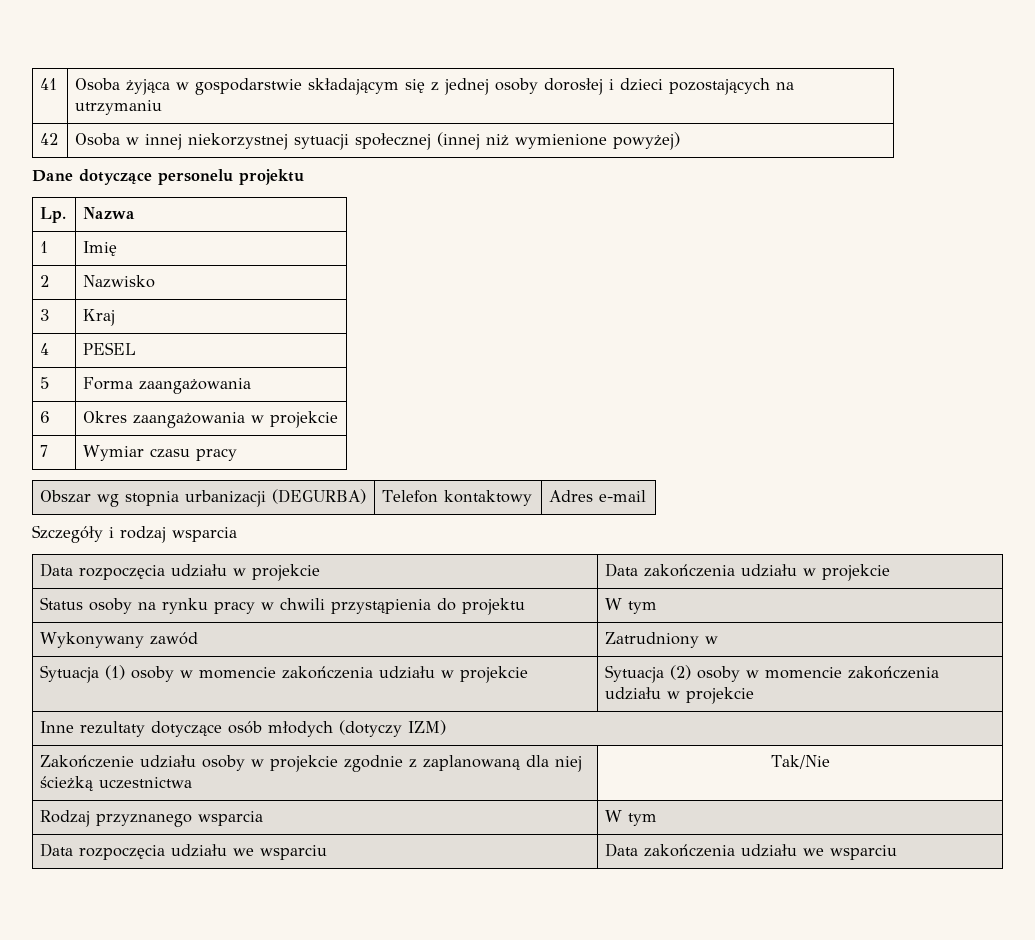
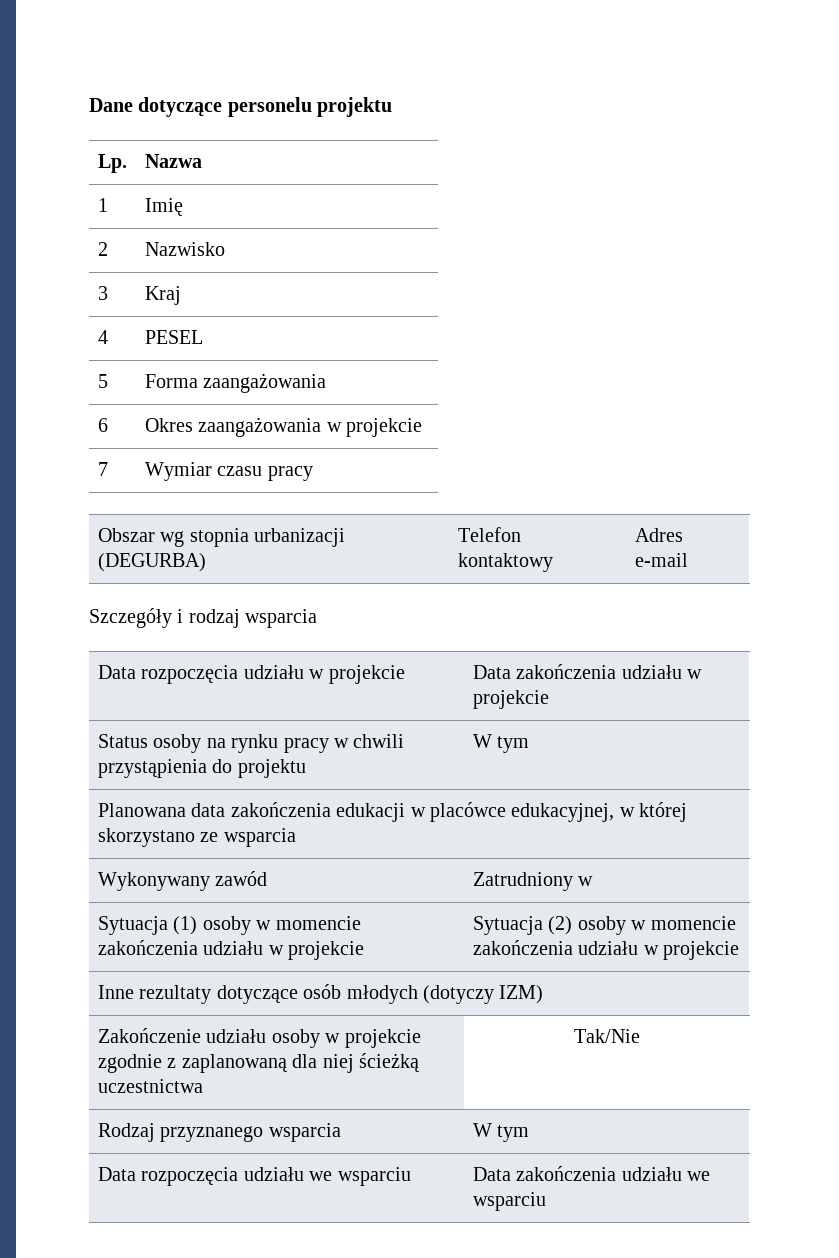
- 41 | Osoba żyjąca w gospodarstwie składającym się z jednej osoby dorosłej i dzieci pozostających na utrzymaniu
- 42 | Osoba w innej niekorzystnej sytuacji społecznej (innej niż wymienione powyżej)
+ Planowana data zakończenia edukacji w placówce edukacyjnej, w której skorzystano ze wsparcia

